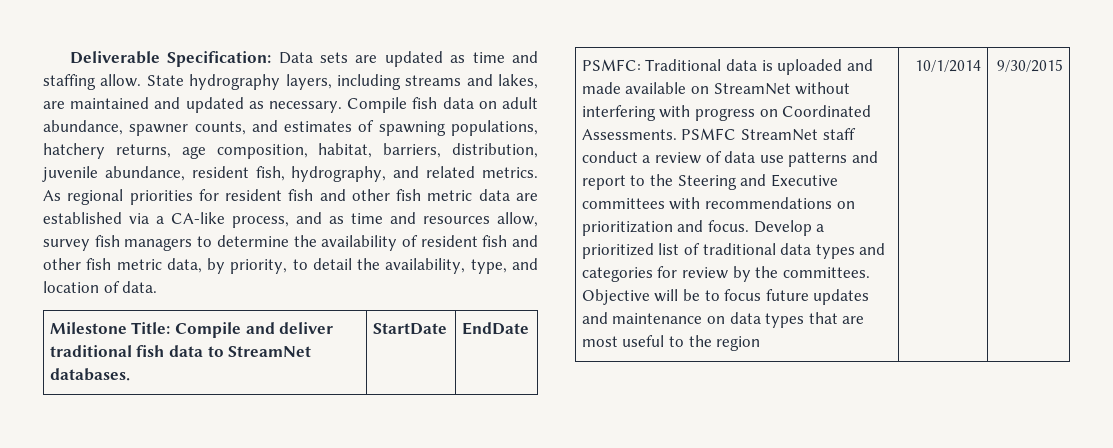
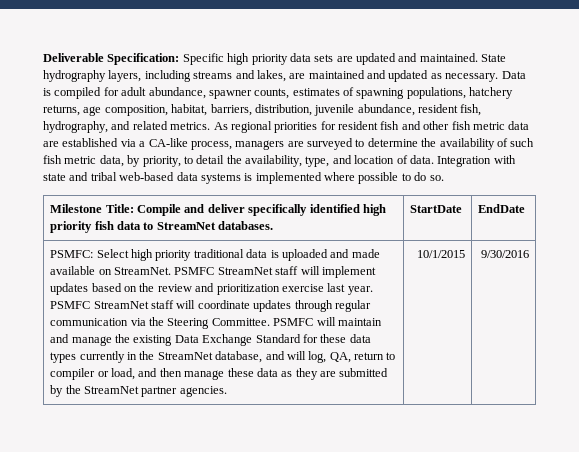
- Deliverable Specification: Data sets are updated as time and staffing allow.
+ Deliverable Specification: Specific high priority data sets are updated and maintained.
- Compile fish data on adult abundance, spawner counts, and estimates of spawning populations, hatchery returns, age composition, habitat, barriers, distribution, juvenile abundance, resident fish, hydrography, and related metrics.
+ Data is compiled for adult abundance, spawner counts, estimates of spawning populations, hatchery returns, age composition, habitat, barriers, distribution, juvenile abundance, resident fish, hydrography, and related metrics.
- As regional priorities for resident fish and other fish metric data are established via a CA-like process, and as time and resources allow, survey fish managers to determine the availability of resident fish and other fish metric data, by priority, to detail the availability, type, and location of data.
+ As regional priorities for resident fish and other fish metric data are established via a CA-like process, managers are surveyed to determine the availability of such fish metric data, by priority, to detail the availability, type, and location of data. Integration with state and tribal web-based data systems is implemented where possible to do so.
- Milestone Title: Compile and deliver traditional fish data to StreamNet databases. | StartDate | EndDate
+ Milestone Title: Compile and deliver specifically identified high priority fish data to StreamNet databases. | StartDate | EndDate
- PSMFC: Traditional data is uploaded and made available on StreamNet without interfering with progress on Coordinated Assessments. PSMFC StreamNet staff conduct a review of data use patterns and report to the Steering and Executive committees with recommendations on prioritization and focus. Develop a prioritized list of traditional data types and categories for review by the committees. Objective will be to focus future updates and maintenance on data types that are most useful to the region | 10/1/2014 | 9/30/2015
+ PSMFC: Select high priority traditional data is uploaded and made available on StreamNet. PSMFC StreamNet staff will implement updates based on the review and prioritization exercise last year. PSMFC StreamNet staff will coordinate updates through regular communication via the Steering Committee. PSMFC will maintain and manage the existing Data Exchange Standard for these data types currently in the StreamNet database, and will log, QA, return to compiler or load, and then manage these data as they are submitted by the StreamNet partner agencies. | 10/1/2015 | 9/30/2016

